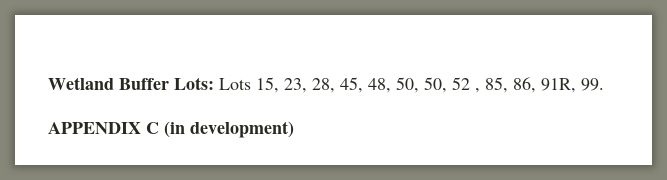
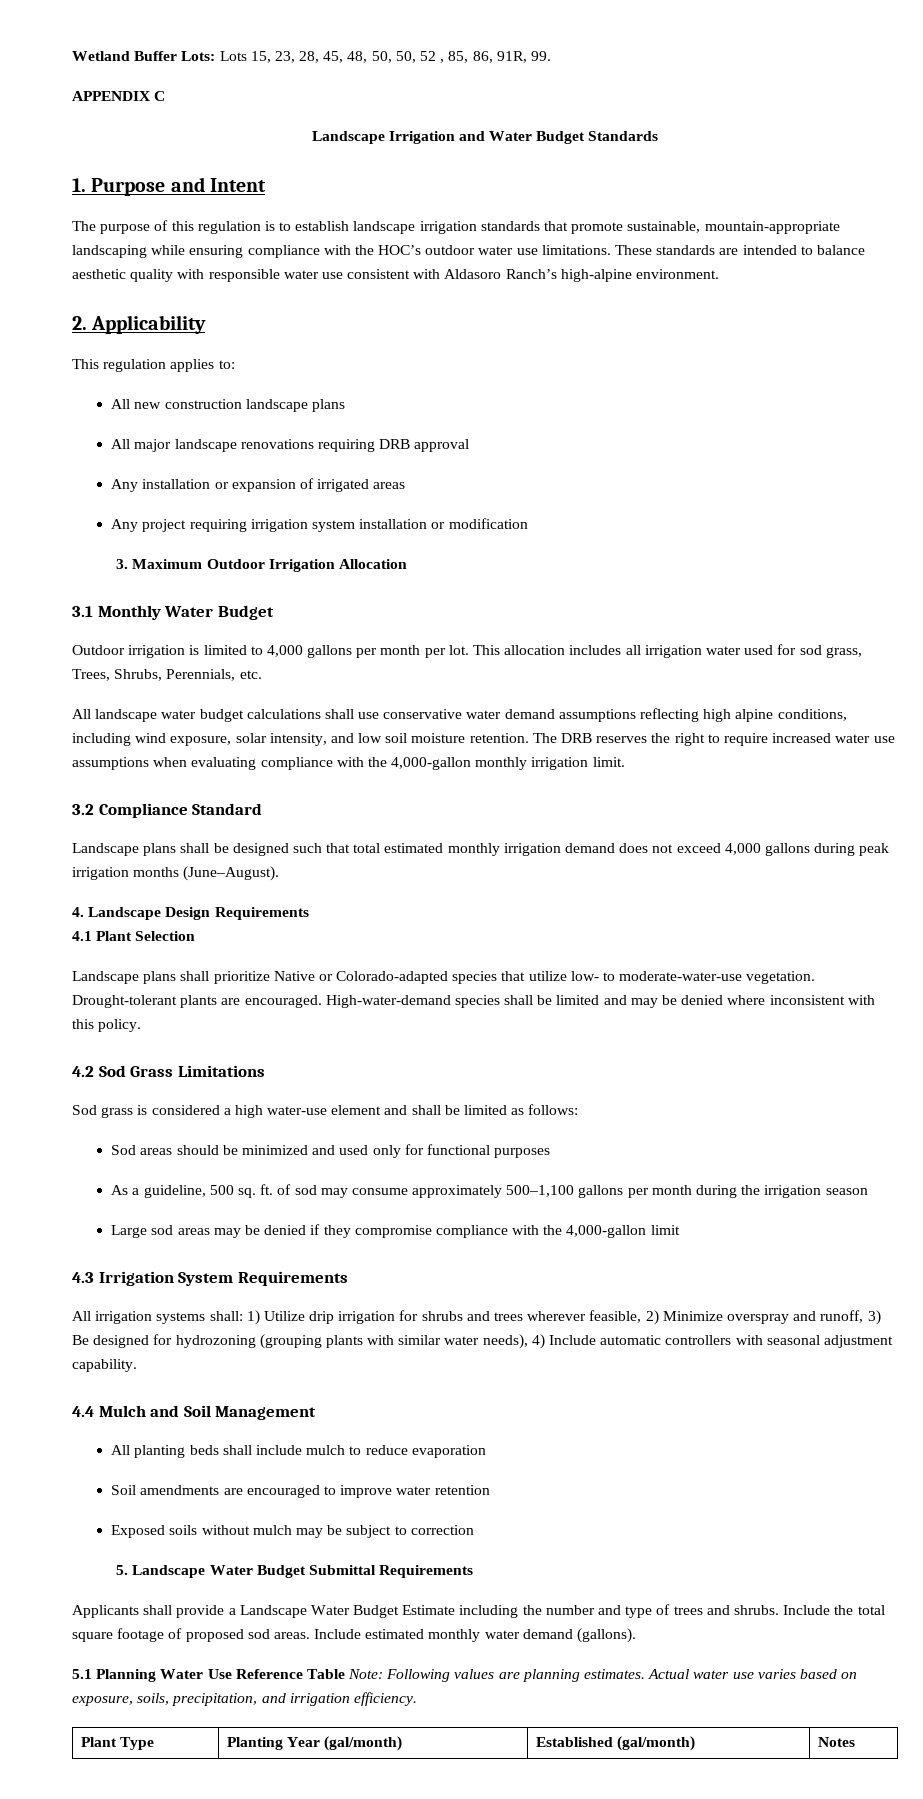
- APPENDIX C (in development)
+ APPENDIX C
+ Landscape Irrigation and Water Budget Standards
+ 1. Purpose and Intent
+ The purpose of this regulation is to establish landscape irrigation standards that promote sustainable, mountain-appropriate landscaping while ensuring compliance with the HOC’s outdoor water use limitations. These standards are intended to balance aesthetic quality with responsible water use consistent with Aldasoro Ranch’s high-alpine environment.
+ 2. Applicability
+ This regulation applies to:
+ All new construction landscape plans
+ All major landscape renovations requiring DRB approval
+ Any installation or expansion of irrigated areas
+ Any project requiring irrigation system installation or modification
+ 3. Maximum Outdoor Irrigation Allocation
+ 3.1 Monthly Water Budget
+ Outdoor irrigation is limited to 4,000 gallons per month per lot. This allocation includes all irrigation water used for sod grass, Trees, Shrubs, Perennials, etc.
+ All landscape water budget calculations shall use conservative water demand assumptions reflecting high alpine conditions, including wind exposure, solar intensity, and low soil moisture retention. The DRB reserves the right to require increased water use assumptions when evaluating compliance with the 4,000-gallon monthly irrigation limit.
+ 3.2 Compliance Standard
+ Landscape plans shall be designed such that total estimated monthly irrigation demand does not exceed 4,000 gallons during peak irrigation months (June–August).
+ 4. Landscape Design Requirements
+ 4.1 Plant Selection
+ Landscape plans shall prioritize Native or Colorado-adapted species that utilize low- to moderate-water-use vegetation. Drought-tolerant plants are encouraged. High-water-demand species shall be limited and may be denied where inconsistent with this policy.
+ 4.2 Sod Grass Limitations
+ Sod grass is considered a high water-use element and shall be limited as follows:
+ Sod areas should be minimized and used only for functional purposes
+ As a guideline, 500 sq. ft. of sod may consume approximately 500–1,100 gallons per month during the irrigation season
+ Large sod areas may be denied if they compromise compliance with the 4,000-gallon limit
+ 4.3 Irrigation System Requirements
+ All irrigation systems shall: 1) Utilize drip irrigation for shrubs and trees wherever feasible, 2) Minimize overspray and runoff, 3) Be designed for hydrozoning (grouping plants with similar water needs), 4) Include automatic controllers with seasonal adjustment capability.
+ 4.4 Mulch and Soil Management
+ All planting beds shall include mulch to reduce evaporation
+ Soil amendments are encouraged to improve water retention
+ Exposed soils without mulch may be subject to correction
+ 5. Landscape Water Budget Submittal Requirements
+ Applicants shall provide a Landscape Water Budget Estimate including the number and type of trees and shrubs. Include the total square footage of proposed sod areas. Include estimated monthly water demand (gallons).
+ 5.1 Planning Water Use Reference Table Note: Following values are planning estimates. Actual water use varies based on exposure, soils, precipitation, and irrigation efficiency.
+ Plant Type | Planting Year (gal/month) | Established (gal/month) | Notes

